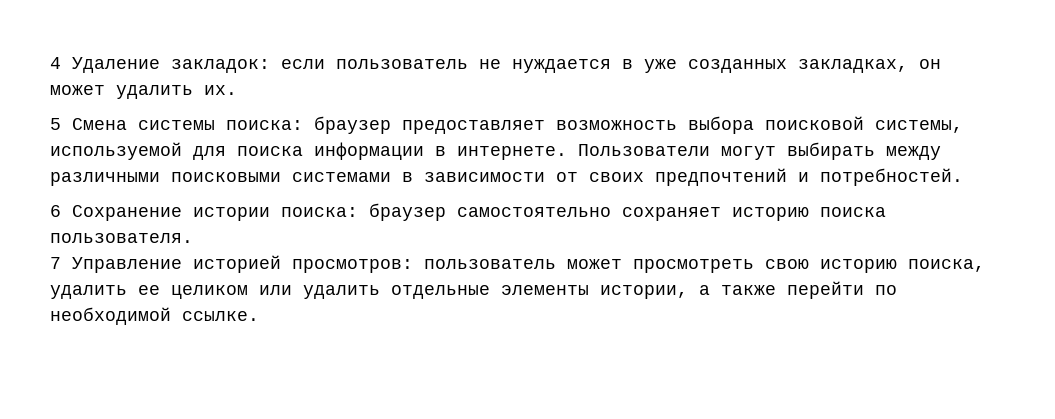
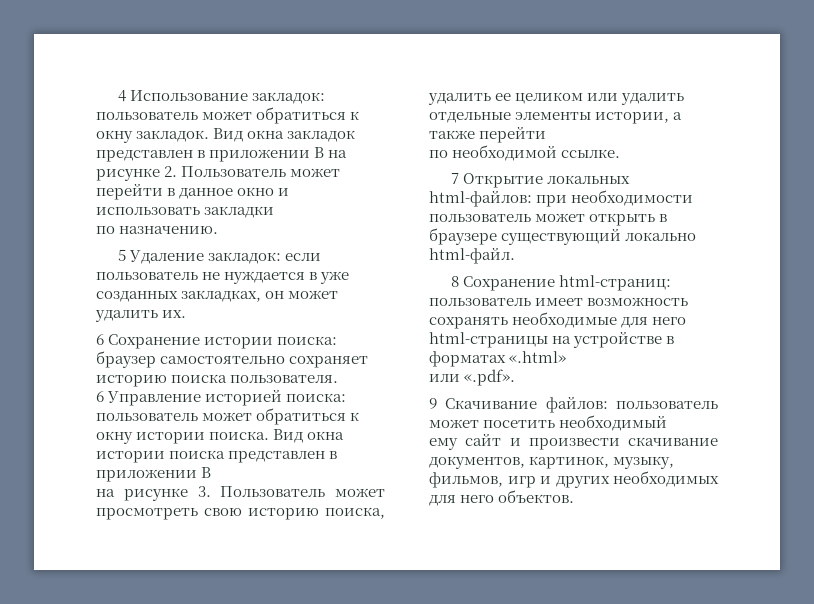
- 4 Удаление закладок: если пользователь не нуждается в уже созданных закладках, он может удалить их.
+ 4 Использование закладок: пользователь может обратиться к окну закладок. Вид окна закладок представлен в приложении В на рисунке 2. Пользователь может перейти в данное окно и использовать закладки
+ по назначению.
+ 5 Удаление закладок: если пользователь не нуждается в уже созданных закладках, он может удалить их.
- 5 Смена системы поиска: браузер предоставляет возможность выбора поисковой системы, используемой для поиска информации в интернете. Пользователи могут выбирать между различными поисковыми системами в зависимости от своих предпочтений и потребностей.
- 7 Управление историей просмотров: пользователь может просмотреть свою историю поиска, удалить ее целиком или удалить отдельные элементы истории, а также перейти по необходимой ссылке.
+ 6 Управление историей поиска: пользователь может обратиться к окну истории поиска. Вид окна истории поиска представлен в приложении В
+ на рисунке 3. Пользователь может просмотреть свою историю поиска, удалить ее целиком или удалить отдельные элементы истории, а также перейти
+ по необходимой ссылке.
+ 7 Открытие локальных html-файлов: при необходимости пользователь может открыть в браузере существующий локально html-файл.
+ 8 Сохранение html-страниц: пользователь имеет возможность сохранять необходимые для него html-страницы на устройстве в форматах «.html»
+ или «.pdf».
+ 9 Скачивание файлов: пользователь может посетить необходимый
+ ему сайт и произвести скачивание документов, картинок, музыку, фильмов, игр и других необходимых для него объектов.

